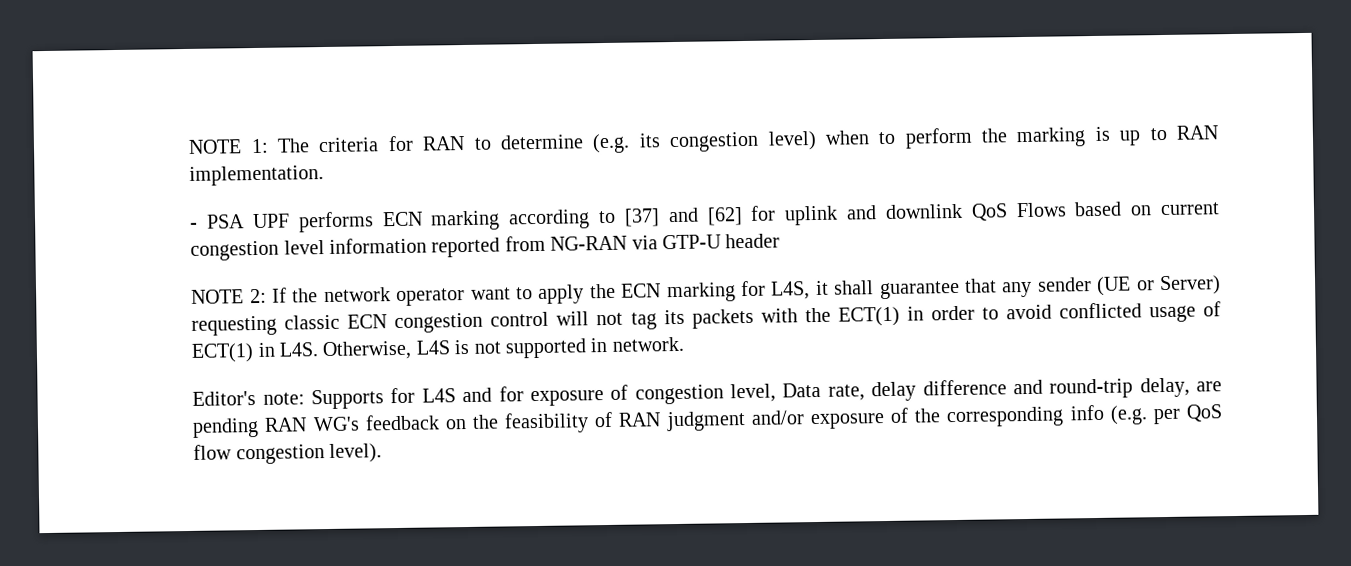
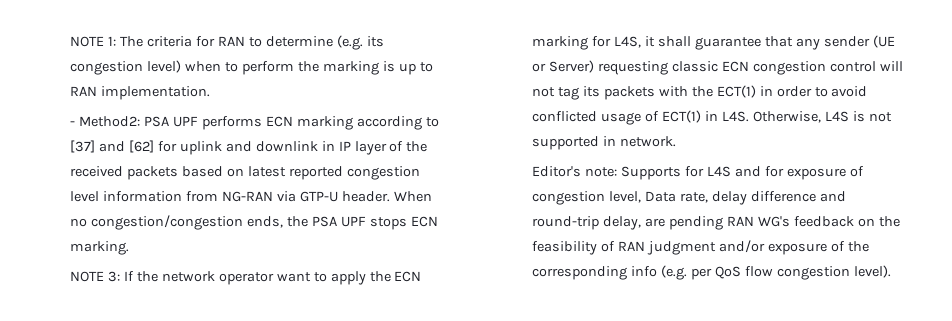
- - PSA UPF performs ECN marking according to [37] and [62] for uplink and downlink QoS Flows based on current congestion level information reported from NG-RAN via GTP-U header
- NOTE 2:
+ - Method2: PSA UPF performs ECN marking according to [37] and [62] for uplink and downlink in IP layer of the received packets based on latest reported congestion level information from NG-RAN via GTP-U header. When no congestion/congestion ends, the PSA UPF stops ECN marking.
+ NOTE 3:

